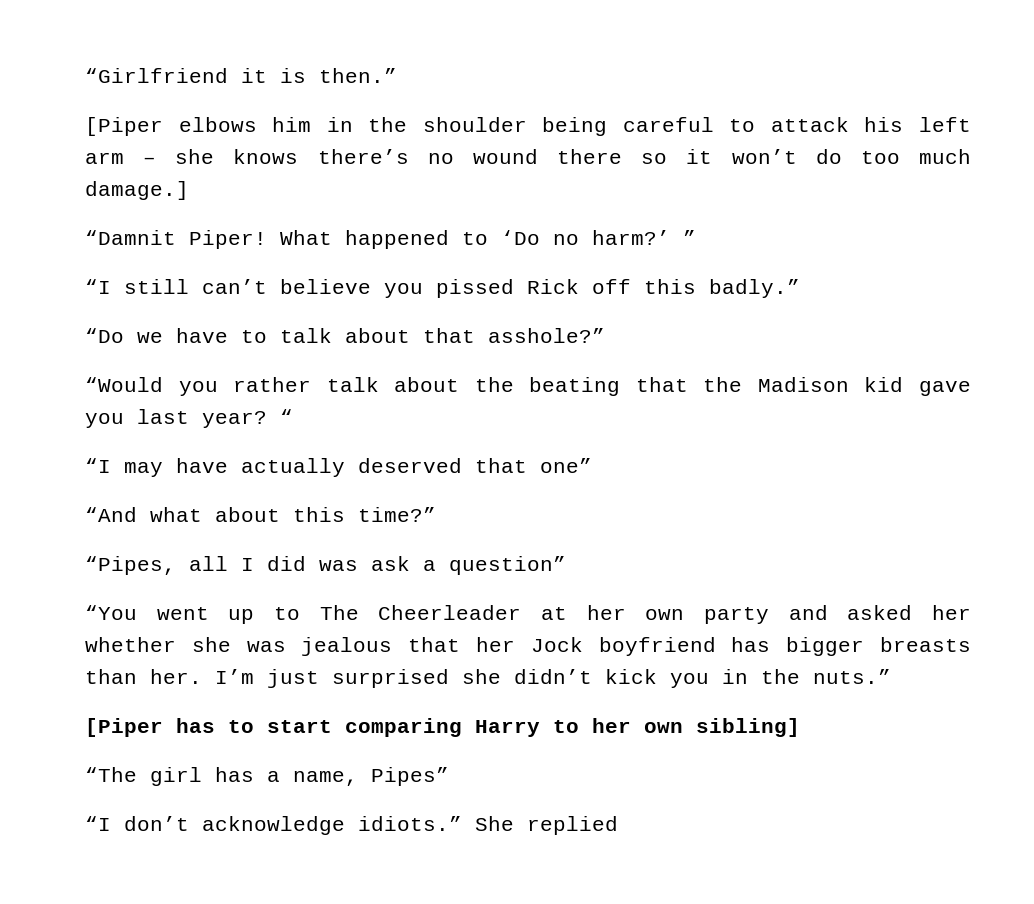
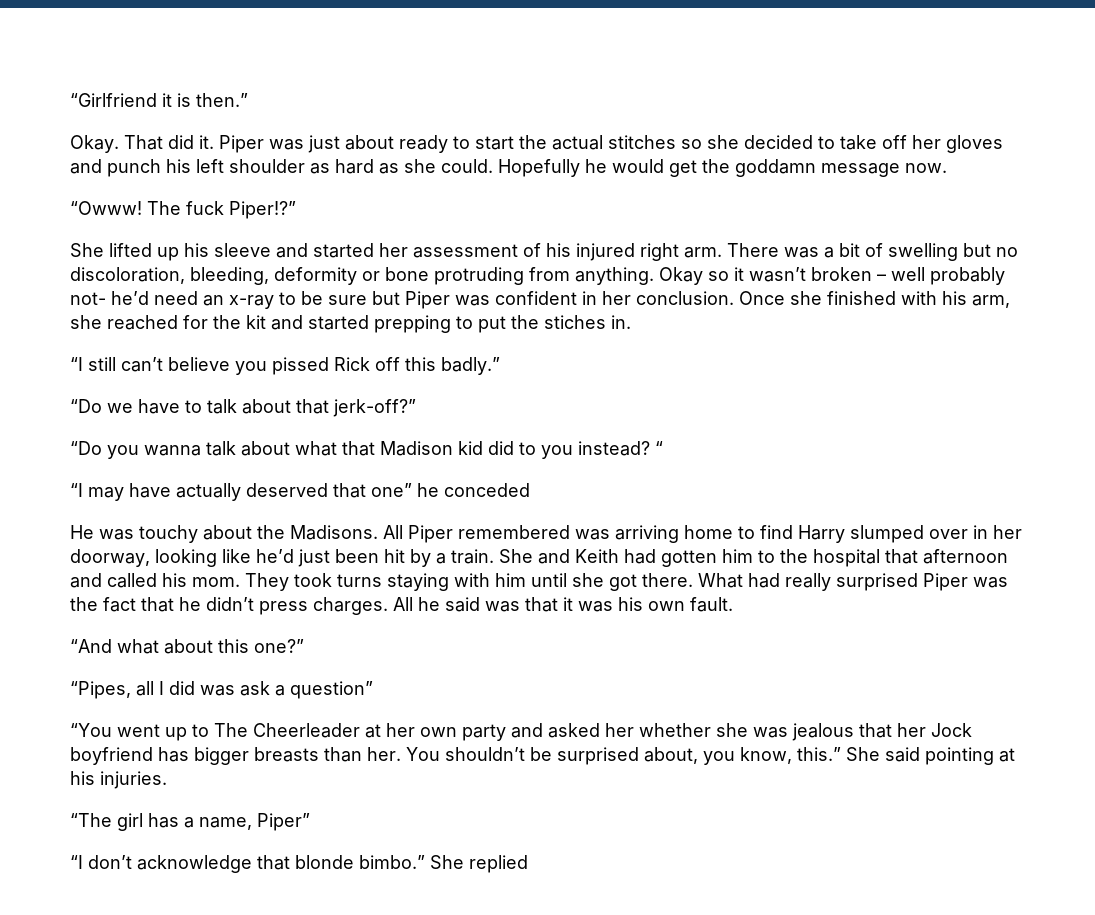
- [Piper elbows him in the shoulder being careful to attack his left arm – she knows there’s no wound there so it won’t do too much damage.]
- “Damnit Piper! What happened to ‘Do no harm?’ ”
+ Okay. That did it. Piper was just about ready to start the actual stitches so she decided to take off her gloves and punch his left shoulder as hard as she could. Hopefully he would get the goddamn message now.
+ “Owww! The fuck Piper!?”
+ She lifted up his sleeve and started her assessment of his injured right arm. There was a bit of swelling but no discoloration, bleeding, deformity or bone protruding from anything. Okay so it wasn’t broken – well probably not- he’d need an x-ray to be sure but Piper was confident in her conclusion. Once she finished with his arm, she reached for the kit and started prepping to put the stiches in.
- “Do we have to talk about that asshole?”
- “Would you rather talk about the beating that the Madison kid gave you last year?
+ “Do we have to talk about that jerk-off?”
+ “Do you wanna talk about what that Madison kid did to you instead?
- “I may have actually deserved that one”
+ “I may have actually deserved that one” he conceded
+ He was touchy about the Madisons. All Piper remembered was arriving home to find Harry slumped over in her doorway, looking like he’d just been hit by a train. She and Keith had gotten him to the hospital that afternoon and called his mom. They took turns staying with him until she got there. What had really surprised Piper was the fact that he didn’t press charges. All he said was that it was his own fault.
- “And what about this time?”
+ “And what about this one?”
- I’m just surprised she didn’t kick you in the nuts.”
- [Piper has to start comparing Harry to her own sibling]
+ You shouldn’t be surprised about, you know, this.” She said pointing at his injuries.
- “The girl has a name, Pipes”
+ “The girl has a name, Piper”
- “I don’t acknowledge idiots.”
+ “I don’t acknowledge that blonde bimbo.”

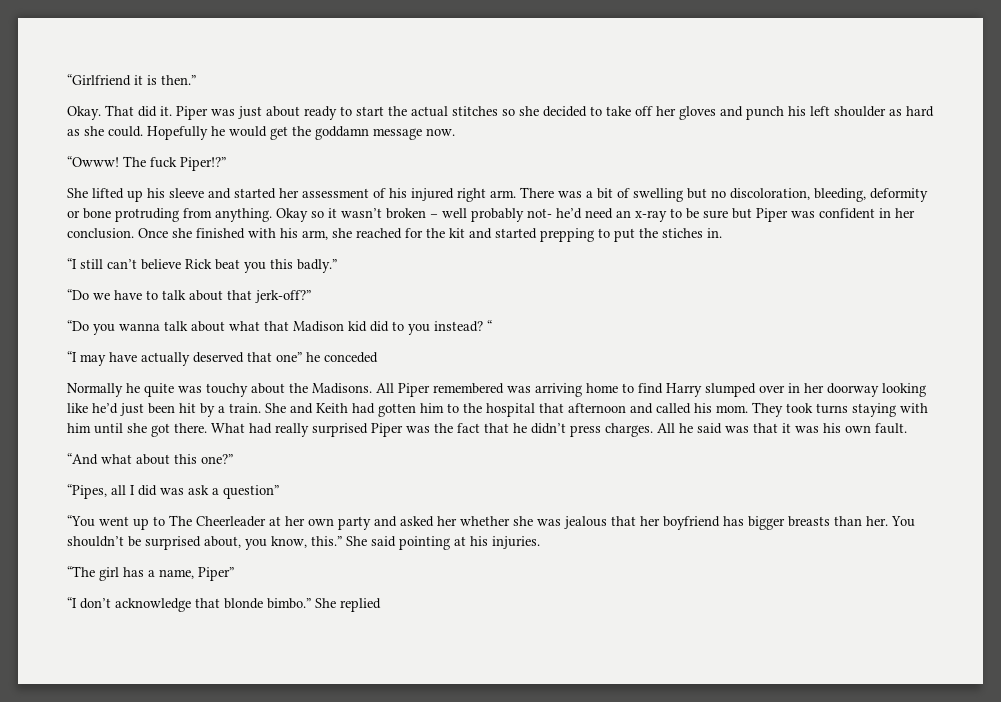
- “I still can’t believe you pissed Rick off this badly.”
+ “I still can’t believe Rick beat you this badly.”
- He was touchy about the Madisons.
+ Normally he quite was touchy about the Madisons.
- All Piper remembered was arriving home to find Harry slumped over in her doorway, looking like he’d just been hit by a train.
+ All Piper remembered was arriving home to find Harry slumped over in her doorway looking like he’d just been hit by a train.
- “You went up to The Cheerleader at her own party and asked her whether she was jealous that her Jock boyfriend has bigger breasts than her.
+ “You went up to The Cheerleader at her own party and asked her whether she was jealous that her boyfriend has bigger breasts than her.

